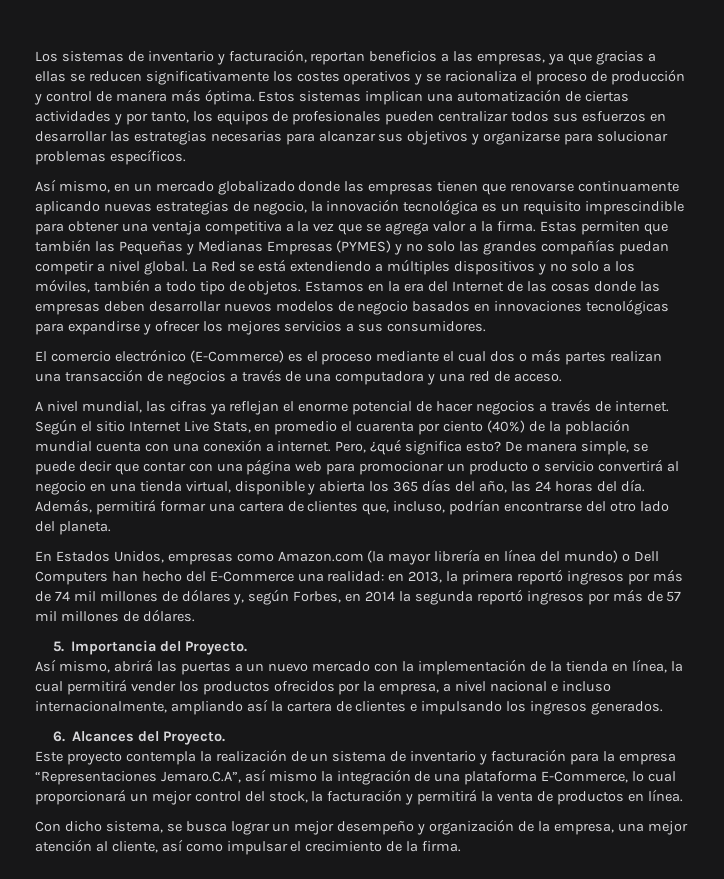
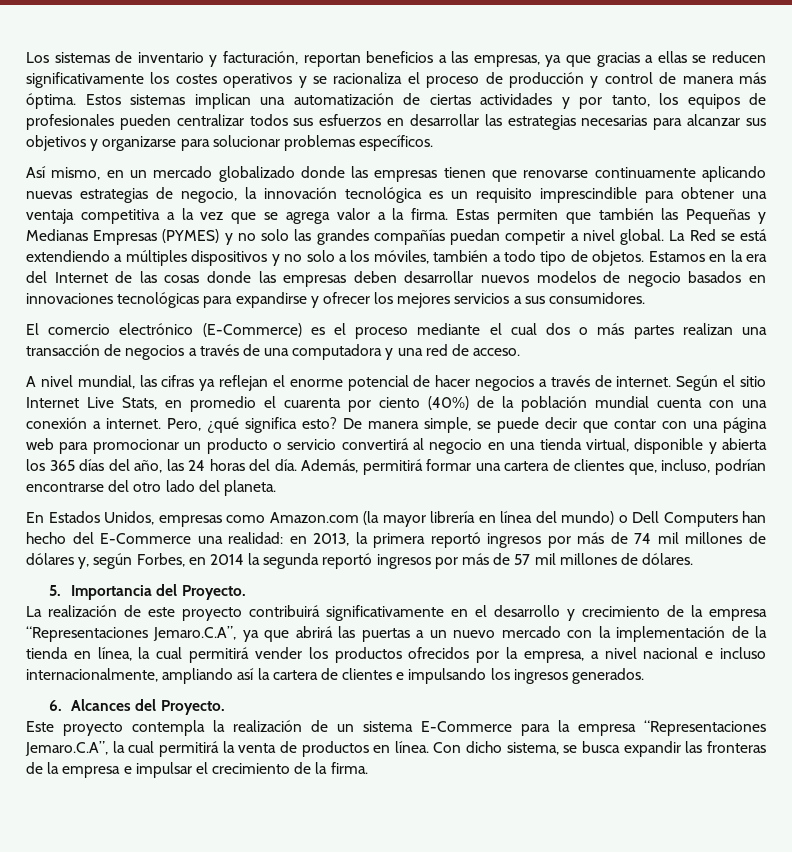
- Así mismo, abrirá las puertas a un nuevo mercado con la implementación de la tienda en línea, la cual permitirá vender los productos ofrecidos por la empresa, a nivel nacional e incluso internacionalmente, ampliando así la cartera de clientes e impulsando los ingresos generados.
+ La realización de este proyecto contribuirá significativamente en el desarrollo y crecimiento de la empresa “Representaciones Jemaro.C.A”, ya que abrirá las puertas a un nuevo mercado con la implementación de la tienda en línea, la cual permitirá vender los productos ofrecidos por la empresa, a nivel nacional e incluso internacionalmente, ampliando así la cartera de clientes e impulsando los ingresos generados.
- Este proyecto contempla la realización de un sistema de inventario y facturación para la empresa “Representaciones Jemaro.C.A”, así mismo la integración de una plataforma E-Commerce, lo cual proporcionará un mejor control del stock, la facturación y permitirá la venta de productos en línea.
- Con dicho sistema, se busca lograr un mejor desempeño y organización de la empresa, una mejor atención al cliente, así como impulsar el crecimiento de la firma.
+ Este proyecto contempla la realización de un sistema E-Commerce para la empresa “Representaciones Jemaro.C.A”, la cual permitirá la venta de productos en línea. Con dicho sistema, se busca expandir las fronteras de la empresa e impulsar el crecimiento de la firma.

